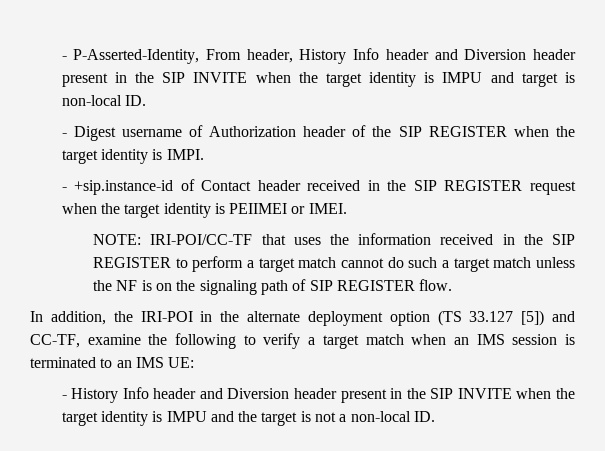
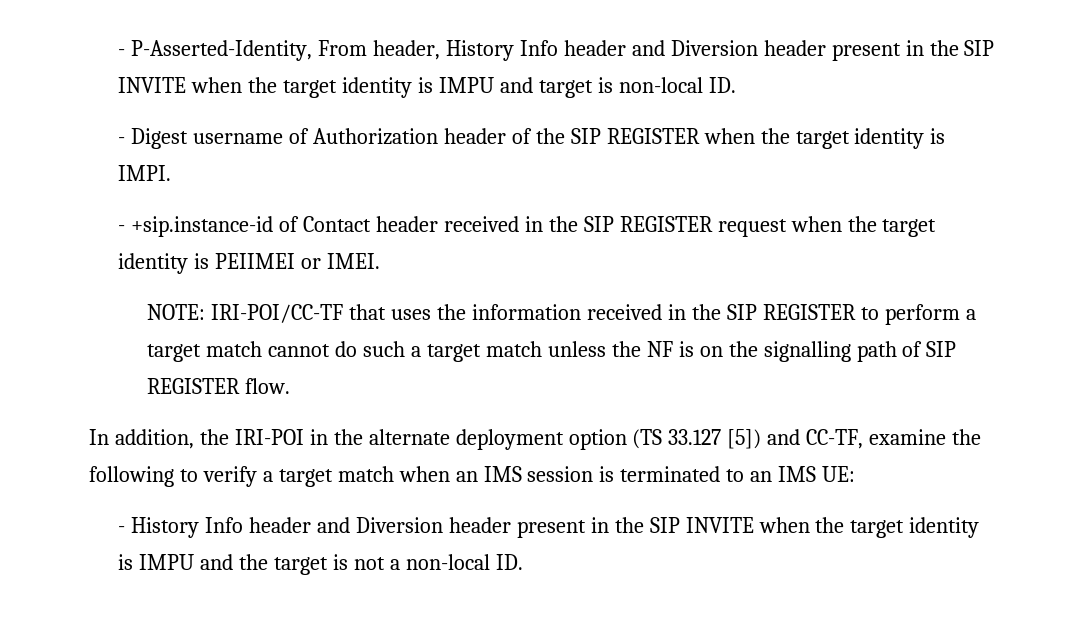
- NOTE: IRI-POI/CC-TF that uses the information received in the SIP REGISTER to perform a target match cannot do such a target match unless the NF is on the signaling path of SIP REGISTER flow.
+ NOTE: IRI-POI/CC-TF that uses the information received in the SIP REGISTER to perform a target match cannot do such a target match unless the NF is on the signalling path of SIP REGISTER flow.

